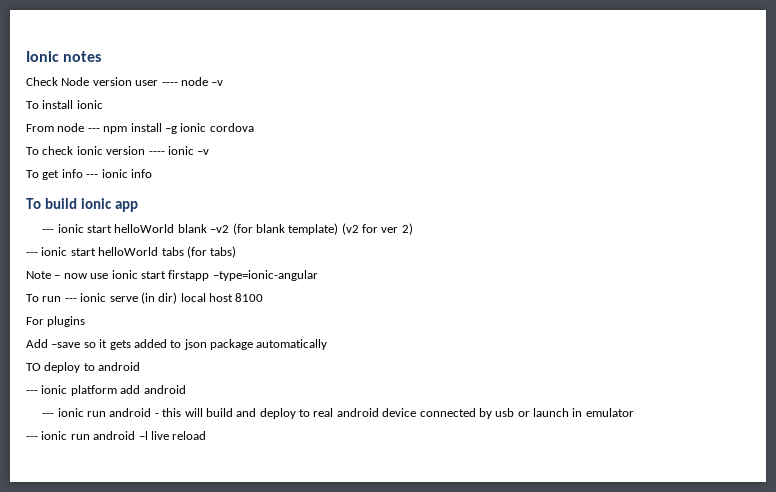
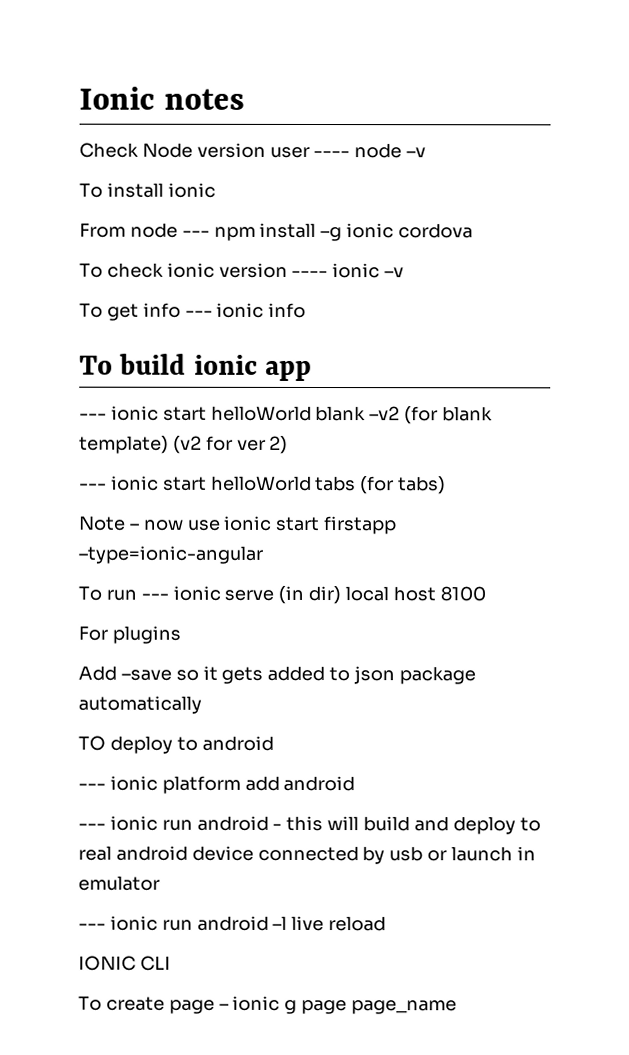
+ IONIC CLI
+ To create page – ionic g page page_name

